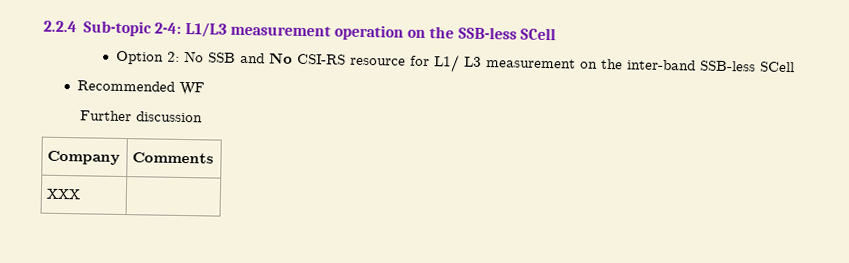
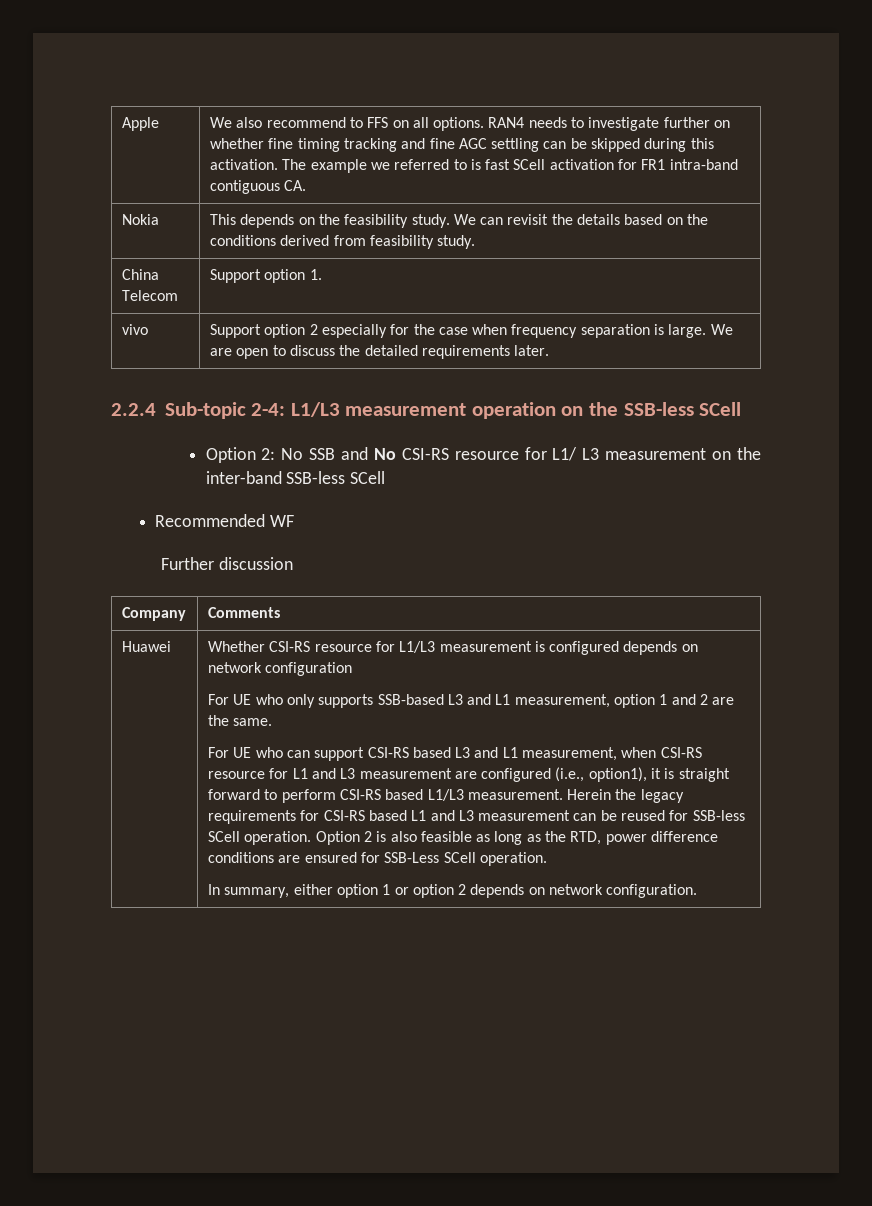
+ Apple | We also recommend to FFS on all options. RAN4 needs to investigate further on whether fine timing tracking and fine AGC settling can be skipped during this activation. The example we referred to is fast SCell activation for FR1 intra-band contiguous CA.
+ Nokia | This depends on the feasibility study. We can revisit the details based on the conditions derived from feasibility study.
+ China Telecom | Support option 1.
+ vivo | Support option 2 especially for the case when frequency separation is large. We are open to discuss the detailed requirements later.
- XXX
+ Huawei | Whether CSI-RS resource for L1/L3 measurement is configured depends on network configuration
+ For UE who only supports SSB-based L3 and L1 measurement, option 1 and 2 are the same.
+ For UE who can support CSI-RS based L3 and L1 measurement, when CSI-RS resource for L1 and L3 measurement are configured (i.e., option1), it is straight forward to perform CSI-RS based L1/L3 measurement. Herein the legacy requirements for CSI-RS based L1 and L3 measurement can be reused for SSB-less SCell operation. Option 2 is also feasible as long as the RTD, power difference conditions are ensured for SSB-Less SCell operation.
+ In summary, either option 1 or option 2 depends on network configuration.

